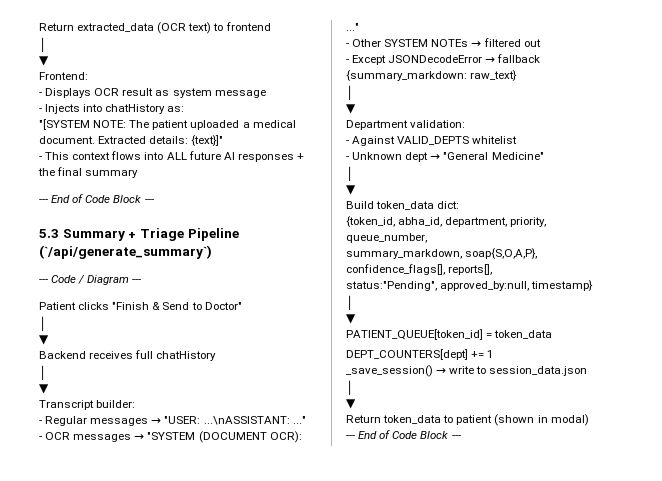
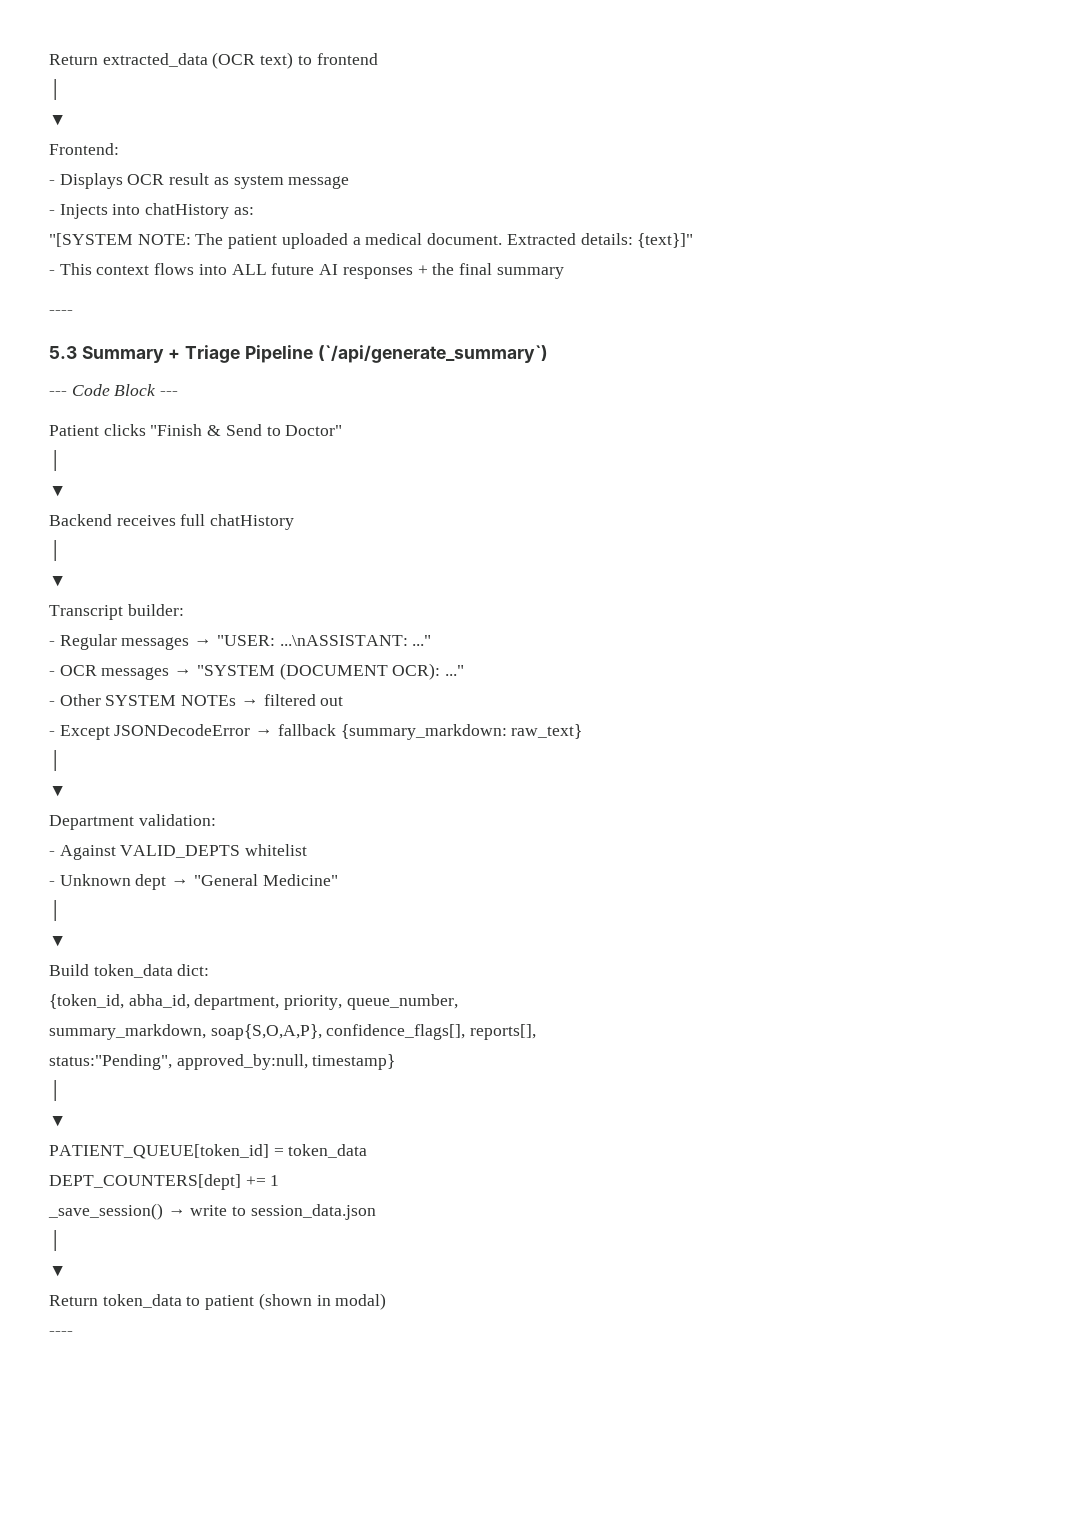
  - This context flows into ALL future AI responses + the final summary
- --- End of Code Block ---
+ ----
- --- Code / Diagram ---
+ --- Code Block ---
  Return token_data to patient (shown in modal)
- --- End of Code Block ---
+ ----

